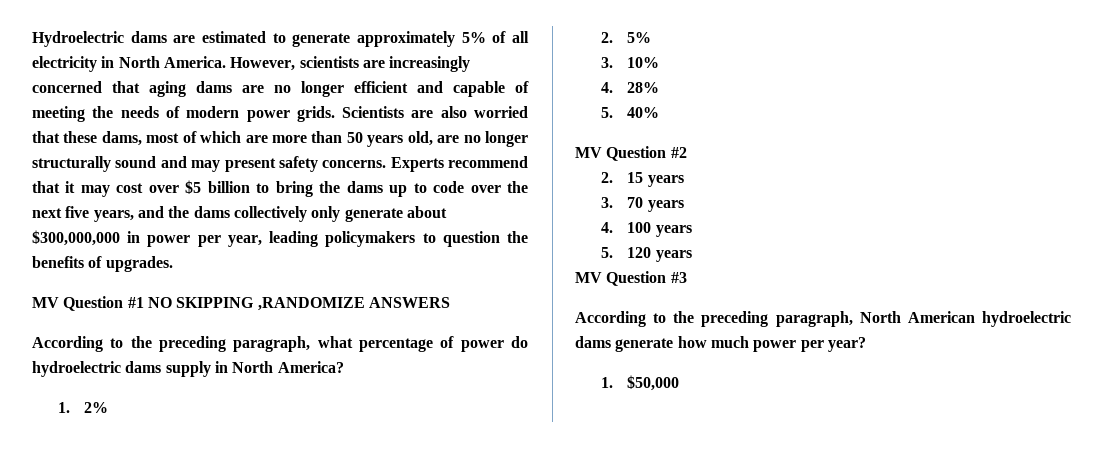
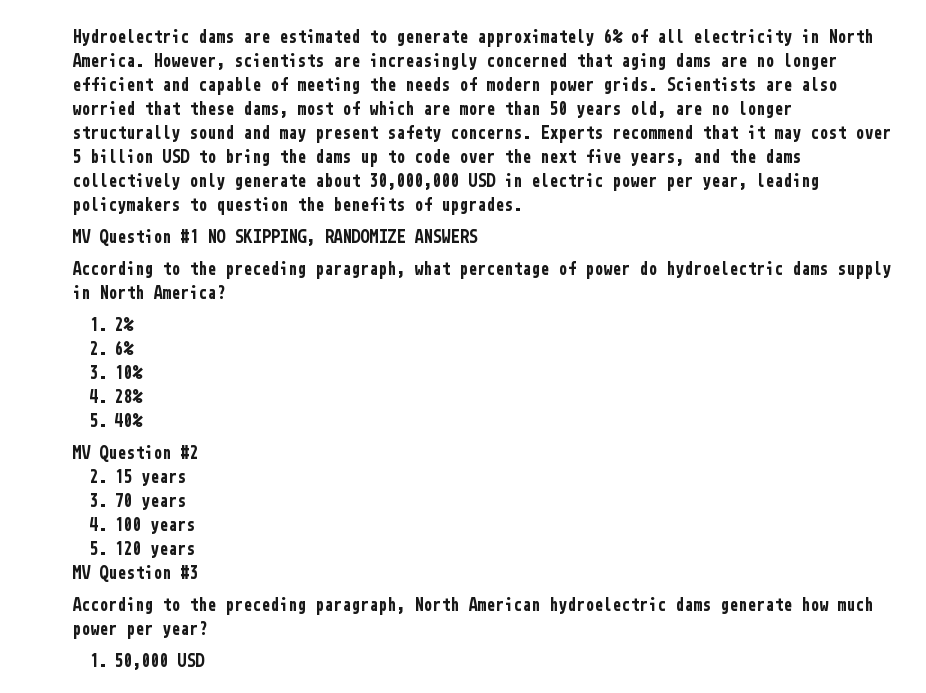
- Hydroelectric dams are estimated to generate approximately 5% of all electricity in North America.
+ Hydroelectric dams are estimated to generate approximately 6% of all electricity in North America.
- Experts recommend that it may cost over $5 billion to bring the dams up to code over the next five years, and the dams collectively only generate about $300,000,000 in power per year, leading policymakers to question the benefits of upgrades.
+ Experts recommend that it may cost over 5 billion USD to bring the dams up to code over the next five years, and the dams collectively only generate about 30,000,000 USD in electric power per year, leading policymakers to question the benefits of upgrades.
- MV Question #1 NO SKIPPING ,RANDOMIZE ANSWERS
+ MV Question #1 NO SKIPPING, RANDOMIZE ANSWERS
- 2. 5%
+ 2. 6%
- 1. $50,000
+ 1. 50,000 USD

